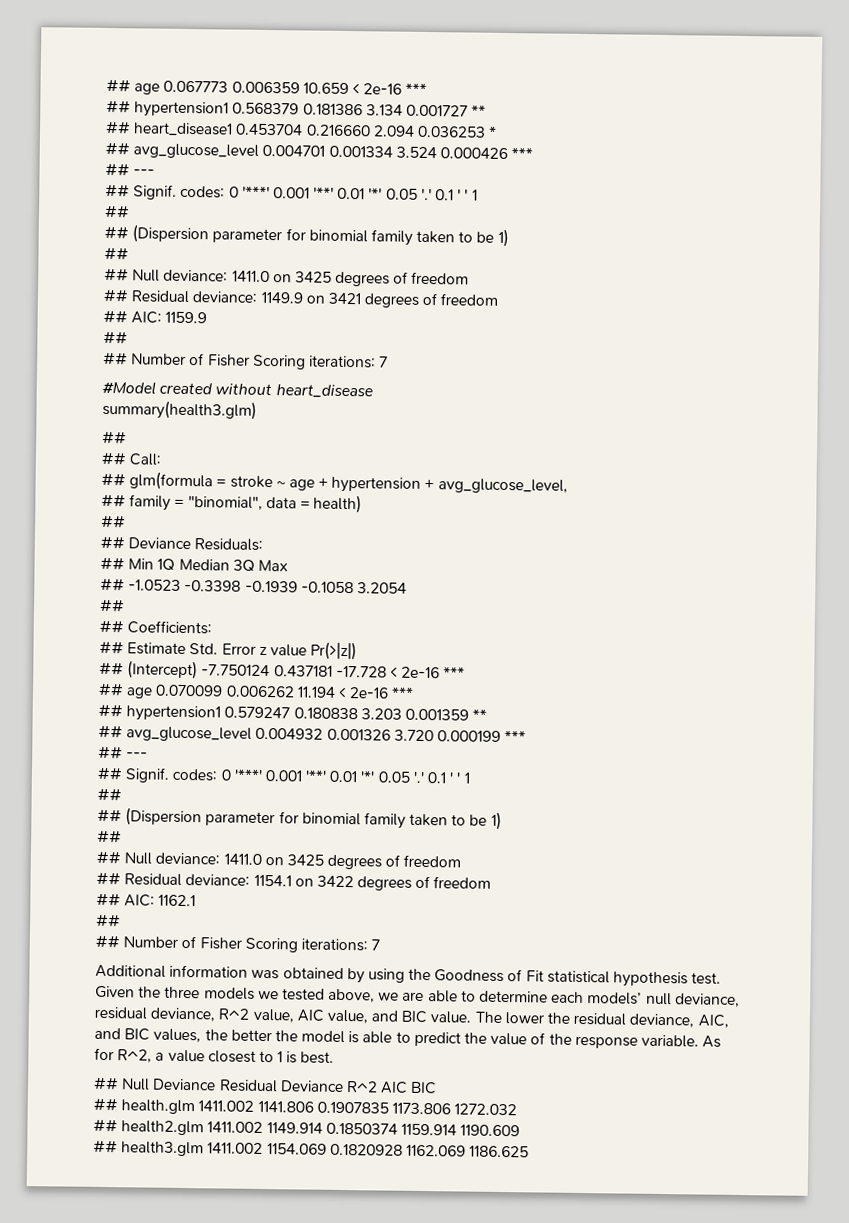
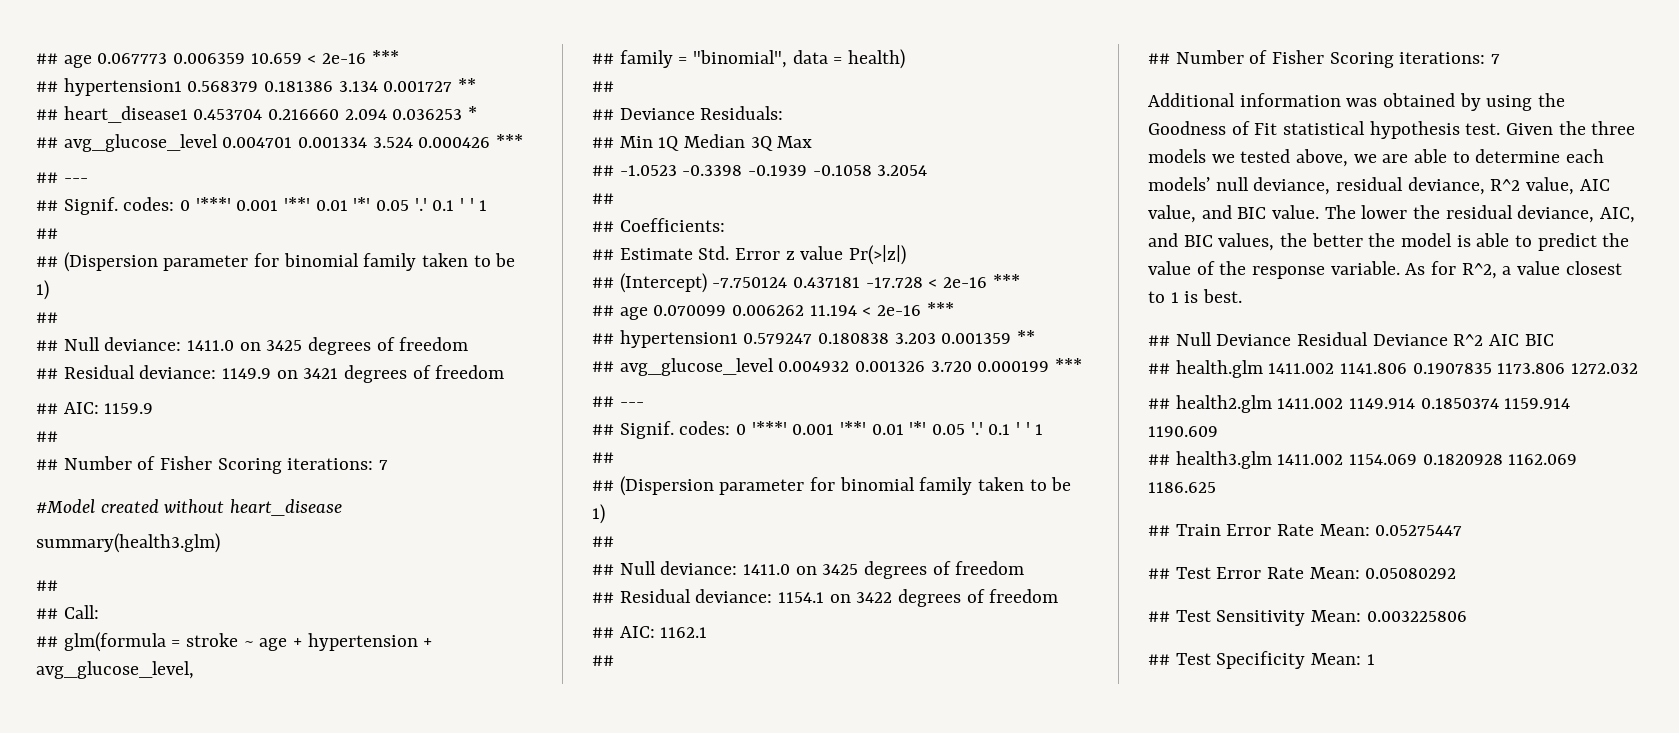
+ ## Train Error Rate Mean: 0.05275447
+ ## Test Error Rate Mean: 0.05080292
+ ## Test Sensitivity Mean: 0.003225806
+ ## Test Specificity Mean: 1

